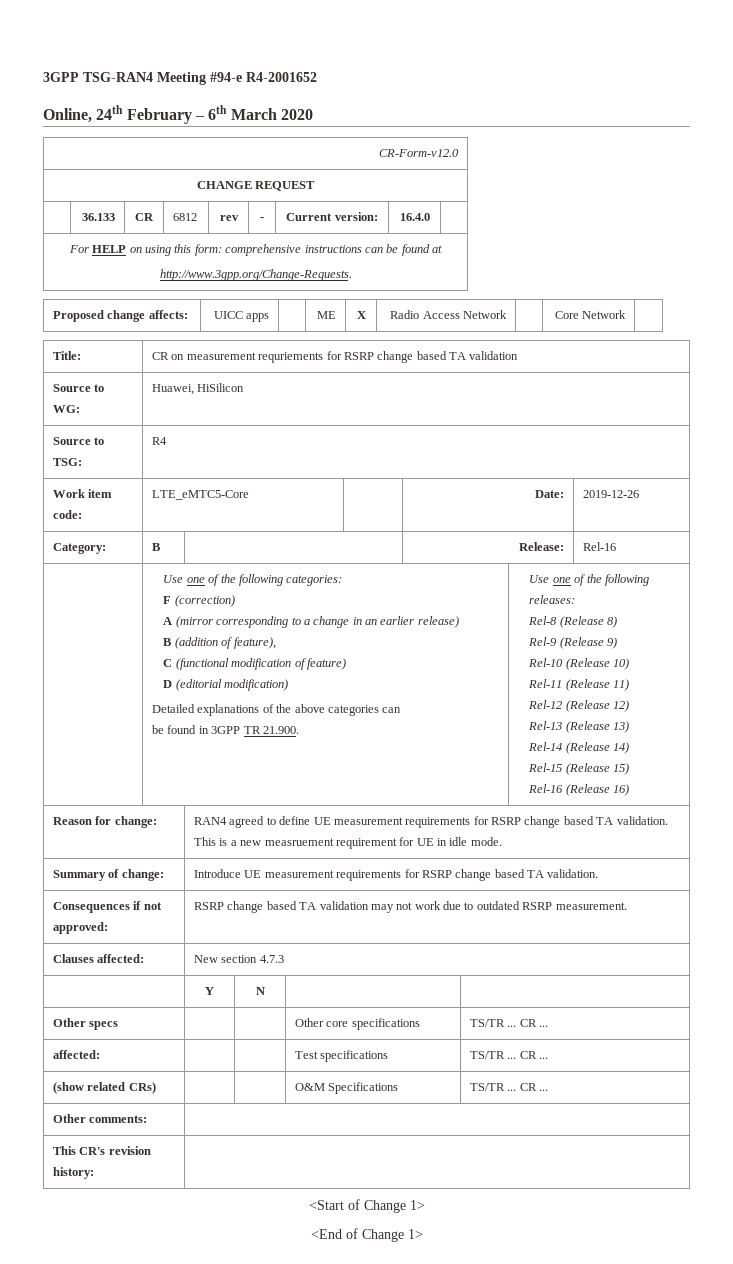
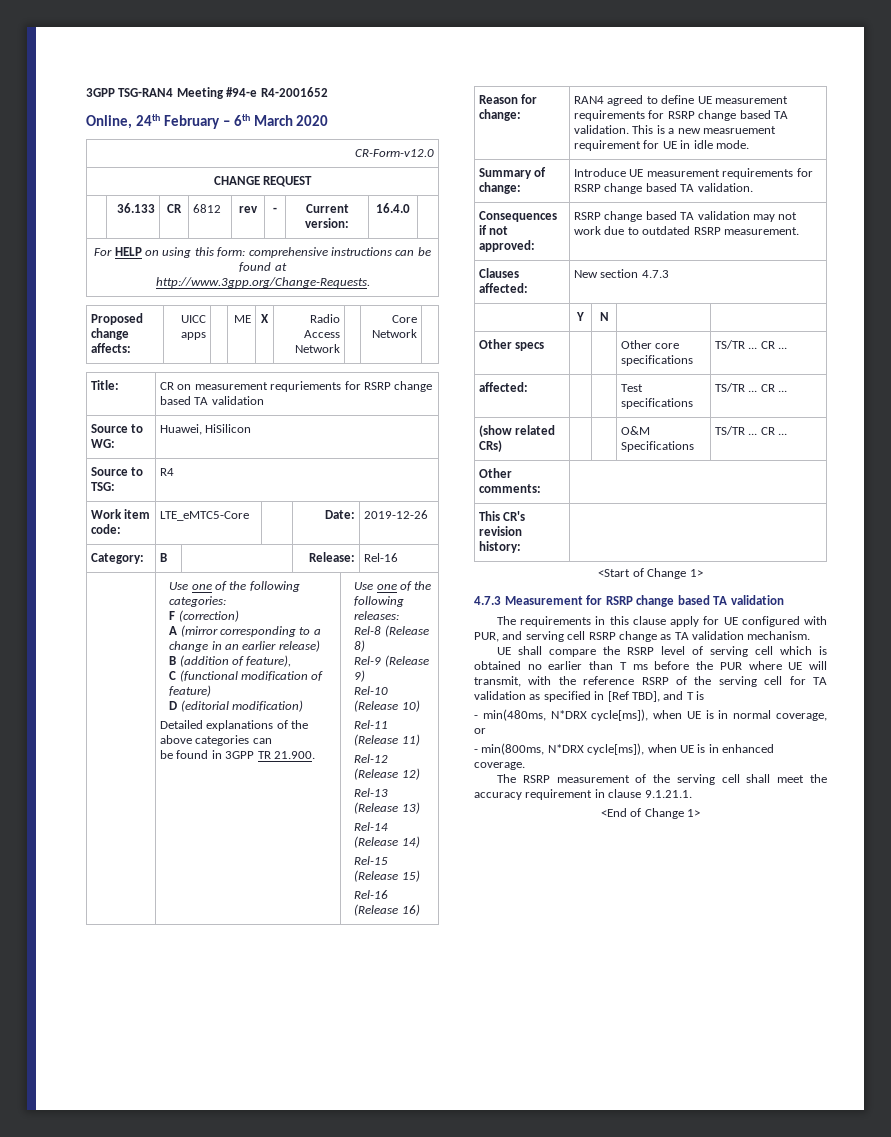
+ 4.7.3 Measurement for RSRP change based TA validation
+ The requirements in this clause apply for UE configured with PUR, and serving cell RSRP change as TA validation mechanism.
+ UE shall compare the RSRP level of serving cell which is obtained no earlier than T ms before the PUR where UE will transmit, with the reference RSRP of the serving cell for TA validation as specified in [Ref TBD], and T is
+ - min(480ms, N*DRX cycle[ms]), when UE is in normal coverage, or
+ - min(800ms, N*DRX cycle[ms]), when UE is in enhanced coverage.
+ The RSRP measurement of the serving cell shall meet the accuracy requirement in clause 9.1.21.1.

